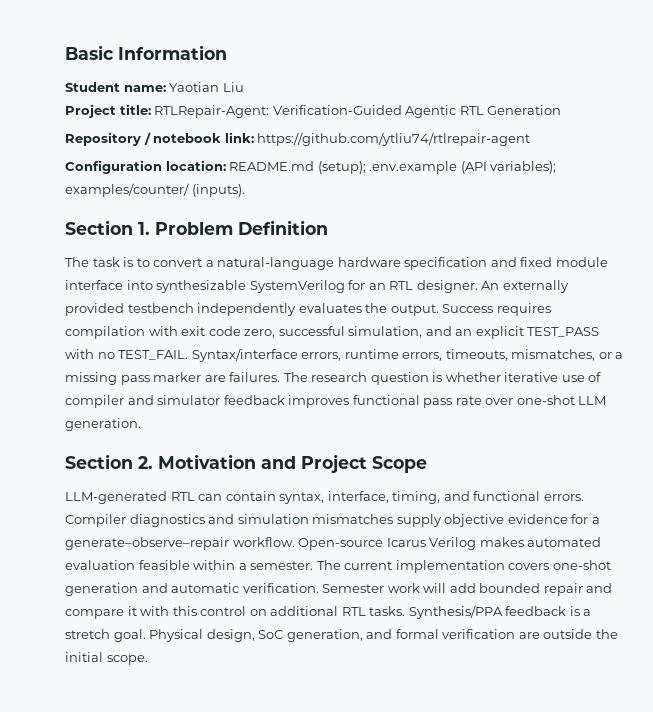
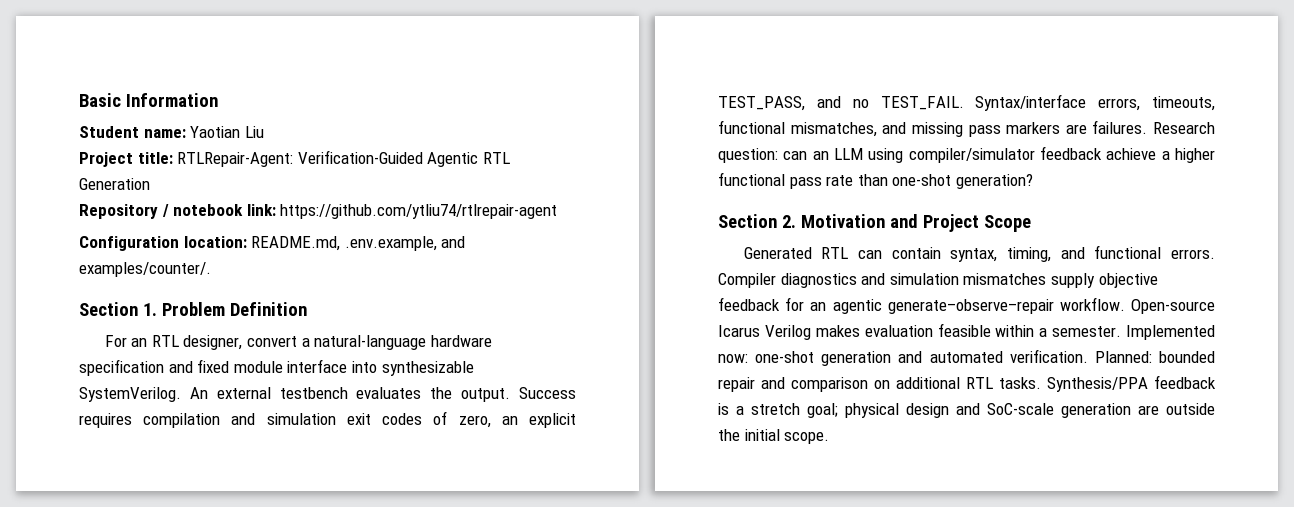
- Configuration location: README.md (setup); .env.example (API variables); examples/counter/ (inputs).
+ Configuration location: README.md, .env.example, and examples/counter/.
- The task is to convert a natural-language hardware specification and fixed module interface into synthesizable SystemVerilog for an RTL designer. An externally provided testbench independently evaluates the output.
+ For an RTL designer, convert a natural-language hardware specification and fixed module interface into synthesizable SystemVerilog. An external testbench evaluates the output.
- Success requires compilation with exit code zero, successful simulation, and an explicit TEST_PASS with no TEST_FAIL. Syntax/interface errors, runtime errors, timeouts, mismatches, or a missing pass marker are failures.
+ Success requires compilation and simulation exit codes of zero, an explicit TEST_PASS, and no TEST_FAIL. Syntax/interface errors, timeouts, functional mismatches, and missing pass markers are failures.
- The research question is whether iterative use of compiler and simulator feedback improves functional pass rate over one-shot LLM generation.
+ Research question: can an LLM using compiler/simulator feedback achieve a higher functional pass rate than one-shot generation?
- LLM-generated RTL can contain syntax, interface, timing, and functional errors.
+ Generated RTL can contain syntax, timing, and functional errors.
- Compiler diagnostics and simulation mismatches supply objective evidence for a generate–observe–repair workflow.
+ Compiler diagnostics and simulation mismatches supply objective feedback for an agentic generate–observe–repair workflow.
- Open-source Icarus Verilog makes automated evaluation feasible within a semester.
+ Open-source Icarus Verilog makes evaluation feasible within a semester.
- The current implementation covers one-shot generation and automatic verification. Semester work will add bounded repair and compare it with this control on additional RTL tasks.
+ Implemented now: one-shot generation and automated verification. Planned: bounded repair and comparison on additional RTL tasks.
- Synthesis/PPA feedback is a stretch goal. Physical design, SoC generation, and formal verification are outside the initial scope.
+ Synthesis/PPA feedback is a stretch goal; physical design and SoC-scale generation are outside the initial scope.

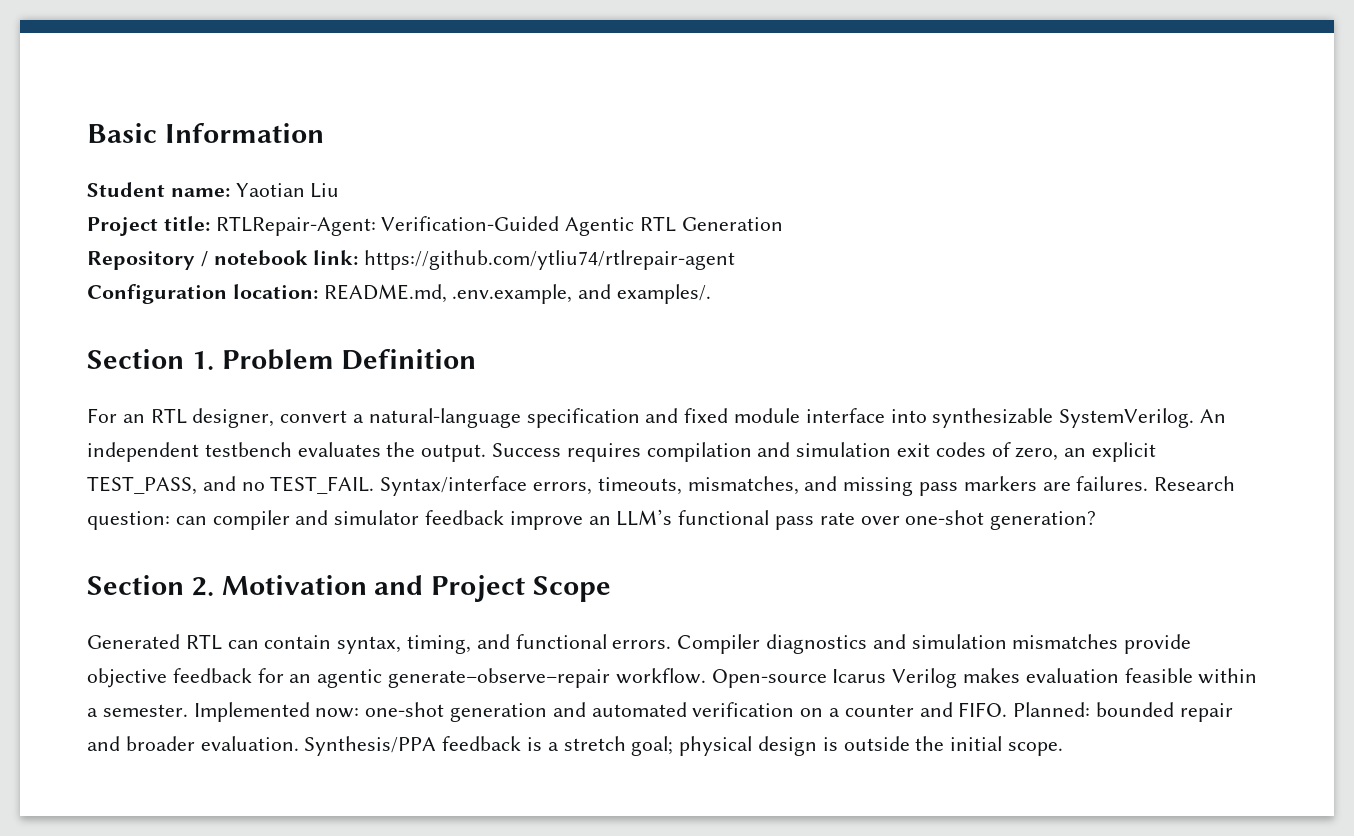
- Configuration location: README.md, .env.example, and examples/counter/.
+ Configuration location: README.md, .env.example, and examples/.
- For an RTL designer, convert a natural-language hardware specification and fixed module interface into synthesizable SystemVerilog.
+ For an RTL designer, convert a natural-language specification and fixed module interface into synthesizable SystemVerilog.
- An external testbench evaluates the output.
+ An independent testbench evaluates the output.
- Syntax/interface errors, timeouts, functional mismatches, and missing pass markers are failures.
+ Syntax/interface errors, timeouts, mismatches, and missing pass markers are failures.
- Research question: can an LLM using compiler/simulator feedback achieve a higher functional pass rate than one-shot generation?
+ Research question: can compiler and simulator feedback improve an LLM’s functional pass rate over one-shot generation?
- Compiler diagnostics and simulation mismatches supply objective feedback for an agentic generate–observe–repair workflow.
+ Compiler diagnostics and simulation mismatches provide objective feedback for an agentic generate–observe–repair workflow.
- Implemented now: one-shot generation and automated verification. Planned: bounded repair and comparison on additional RTL tasks.
+ Implemented now: one-shot generation and automated verification on a counter and FIFO. Planned: bounded repair and broader evaluation.
- Synthesis/PPA feedback is a stretch goal; physical design and SoC-scale generation are outside the initial scope.
+ Synthesis/PPA feedback is a stretch goal; physical design is outside the initial scope.

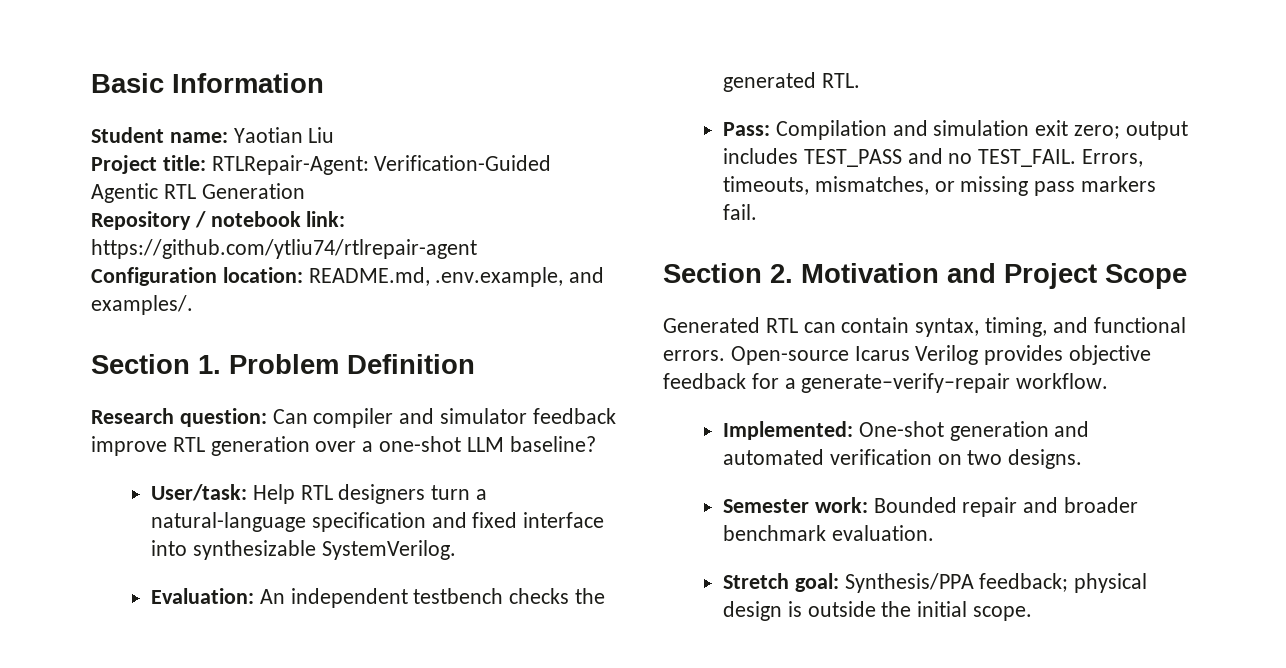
- For an RTL designer, convert a natural-language specification and fixed module interface into synthesizable SystemVerilog. An independent testbench evaluates the output. Success requires compilation and simulation exit codes of zero, an explicit TEST_PASS, and no TEST_FAIL.
+ Research question: Can compiler and simulator feedback improve RTL generation over a one-shot LLM baseline?
+ User/task: Help RTL designers turn a natural-language specification and fixed interface into synthesizable SystemVerilog.
+ Evaluation: An independent testbench checks the generated RTL.
+ Pass: Compilation and simulation exit zero; output includes TEST_PASS and no TEST_FAIL.
- Syntax/interface errors, timeouts, mismatches, and missing pass markers are failures. Research question: can compiler and simulator feedback improve an LLM’s functional pass rate over one-shot generation?
+ Errors, timeouts, mismatches, or missing pass markers fail.
- Compiler diagnostics and simulation mismatches provide objective feedback for an agentic generate–observe–repair workflow. Open-source Icarus Verilog makes evaluation feasible within a semester. Implemented now: one-shot generation and automated verification on a counter and FIFO. Planned: bounded repair and broader evaluation. Synthesis/PPA feedback is a stretch goal; physical design is outside the initial scope.
+ Open-source Icarus Verilog provides objective feedback for a generate–verify–repair workflow.
+ Implemented: One-shot generation and automated verification on two designs.
+ Semester work: Bounded repair and broader benchmark evaluation.
+ Stretch goal: Synthesis/PPA feedback; physical design is outside the initial scope.

